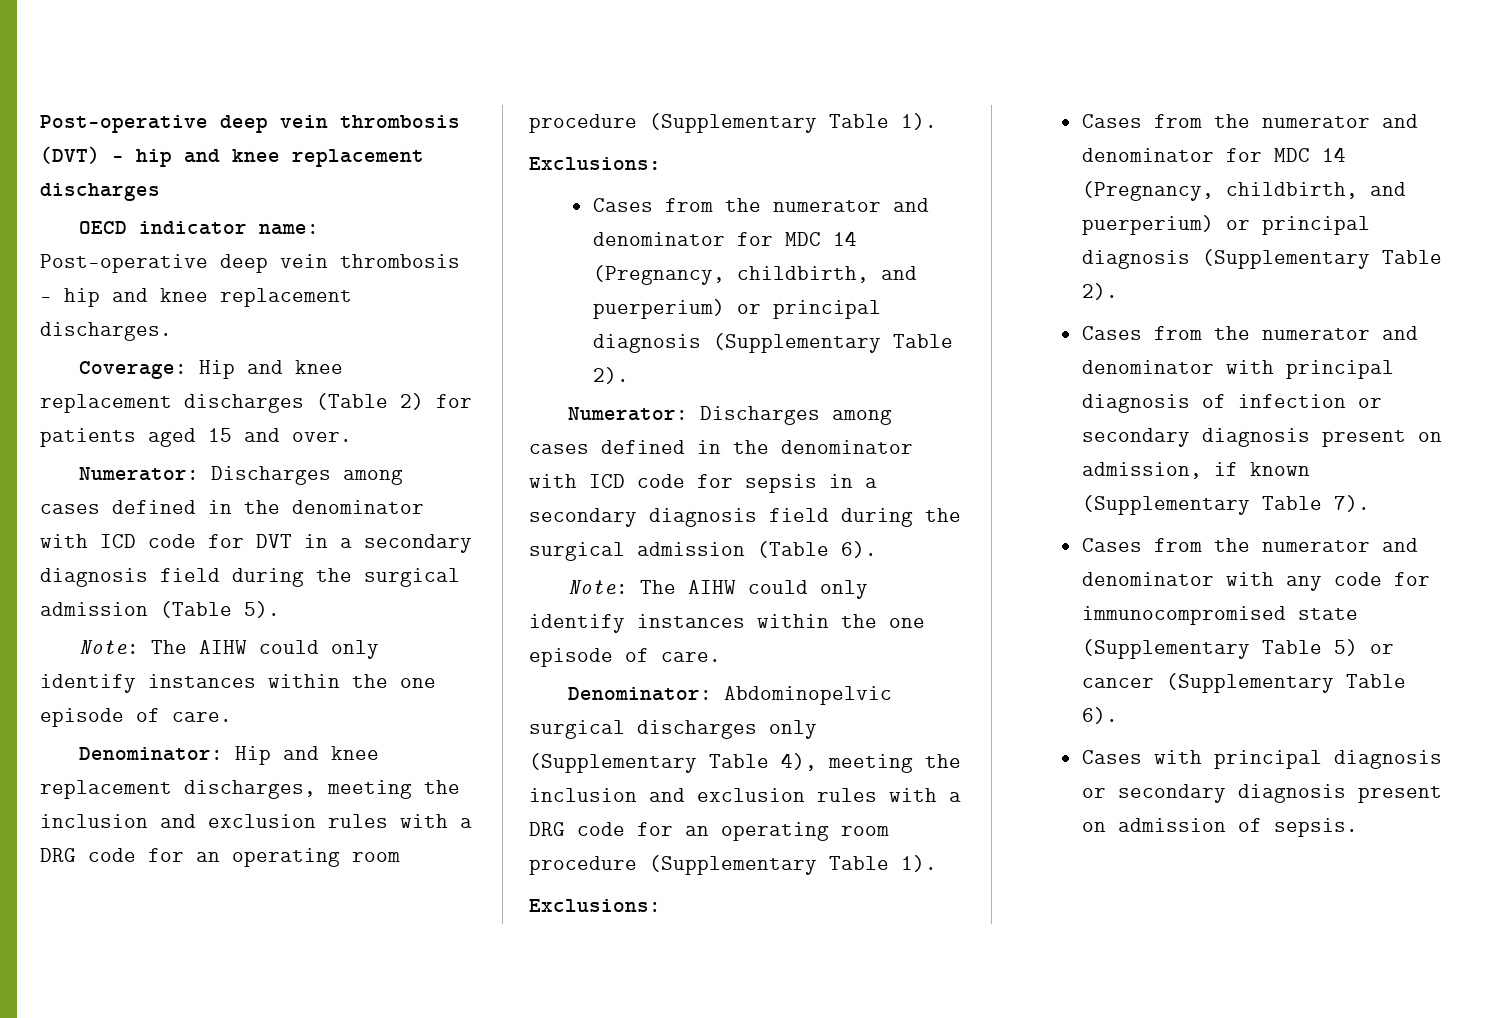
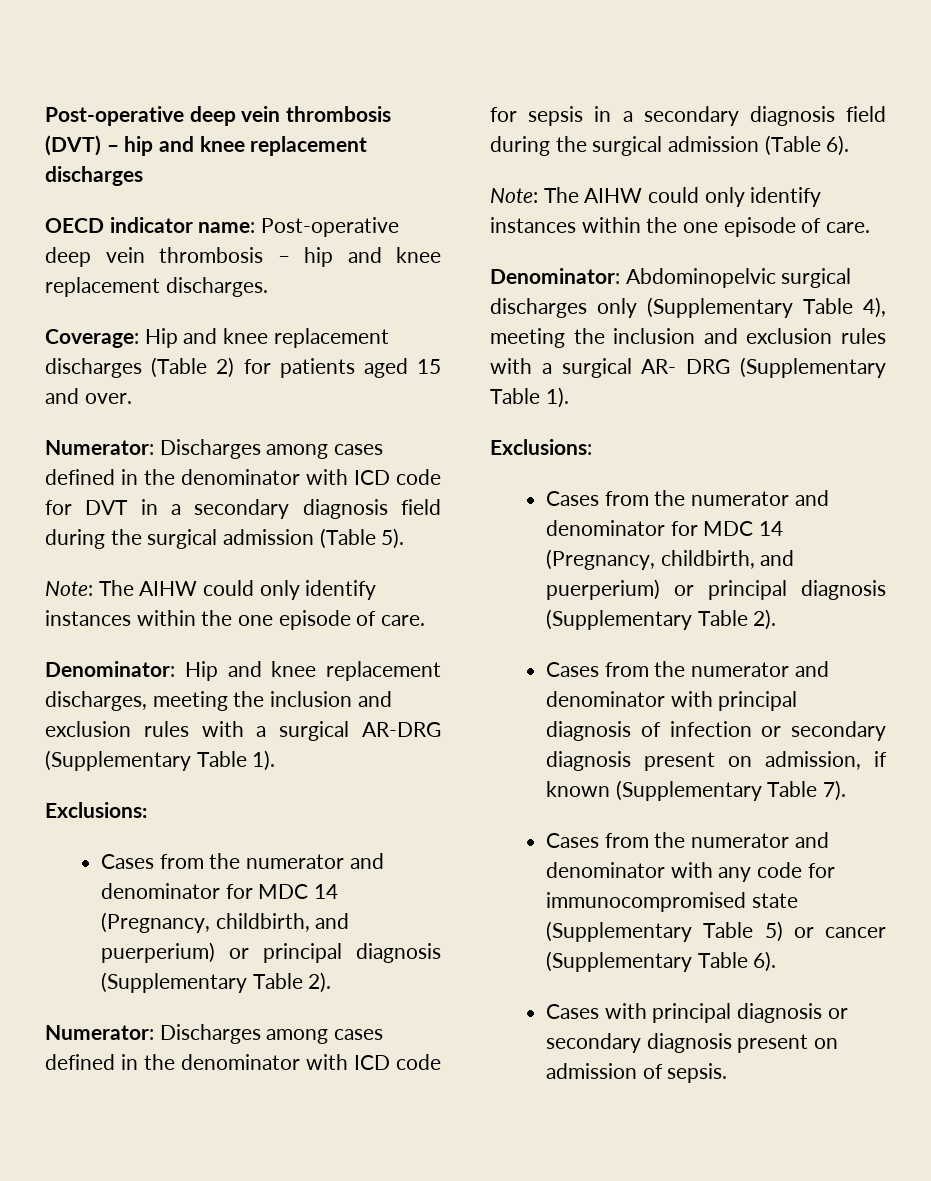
- Denominator: Hip and knee replacement discharges, meeting the inclusion and exclusion rules with a DRG code for an operating room procedure (Supplementary Table 1).
+ Denominator: Hip and knee replacement discharges, meeting the inclusion and exclusion rules with a surgical AR-DRG (Supplementary Table 1).
- Denominator: Abdominopelvic surgical discharges only (Supplementary Table 4), meeting the inclusion and exclusion rules with a DRG code for an operating room procedure (Supplementary Table 1).
+ Denominator: Abdominopelvic surgical discharges only (Supplementary Table 4), meeting the inclusion and exclusion rules with a surgical AR- DRG (Supplementary Table 1).

